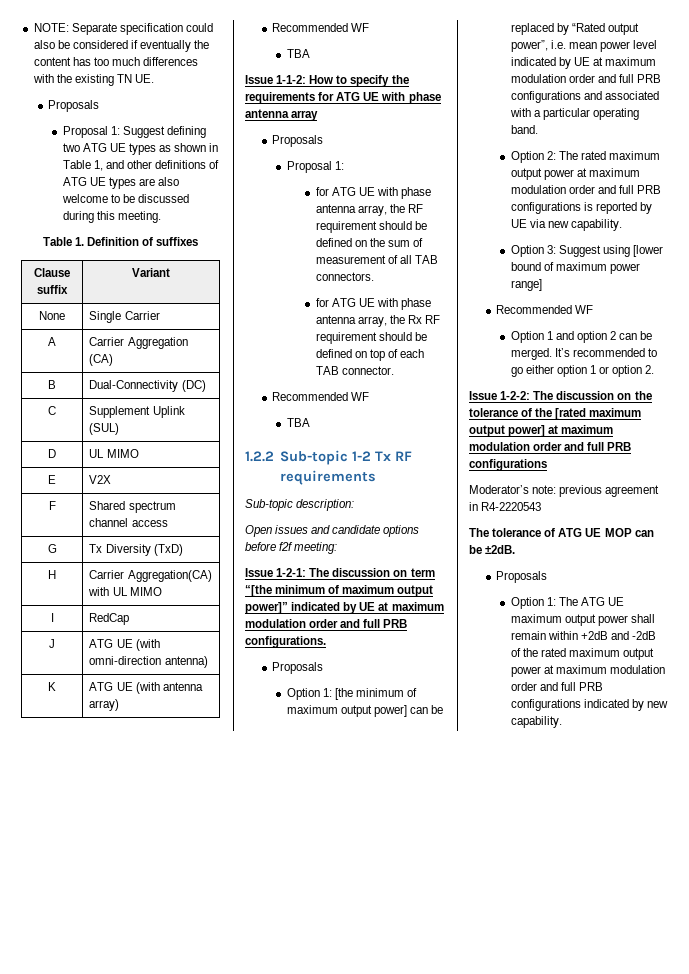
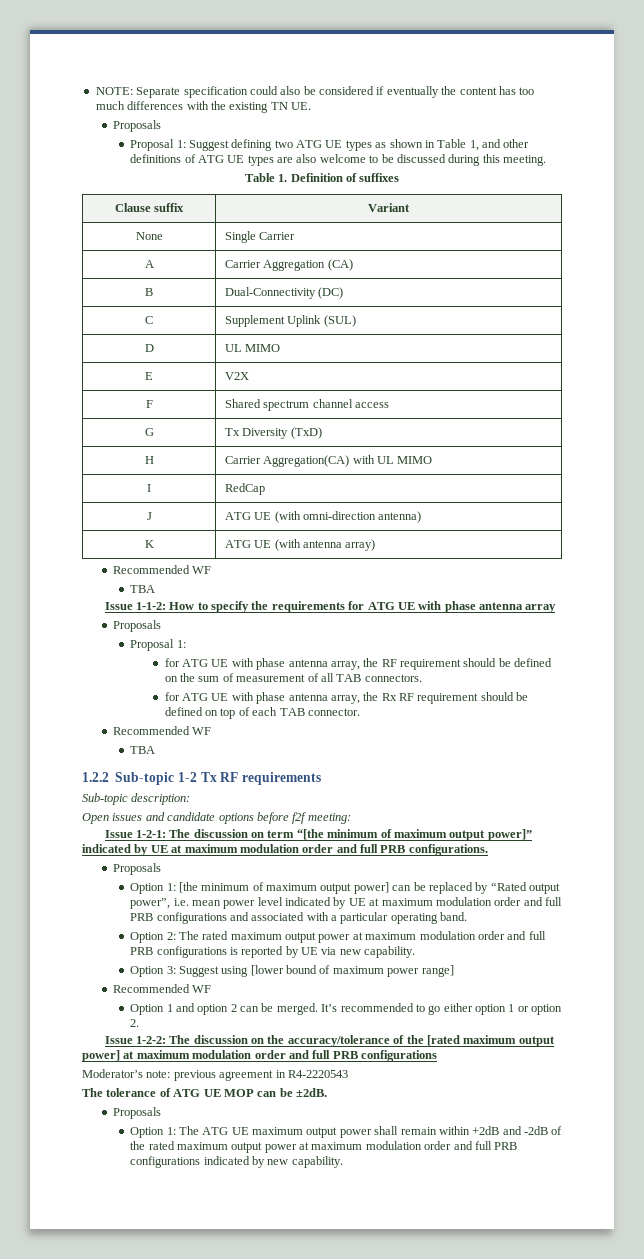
- Issue 1-2-2: The discussion on the tolerance of the [rated maximum output power] at maximum modulation order and full PRB configurations
+ Issue 1-2-2: The discussion on the accuracy/tolerance of the [rated maximum output power] at maximum modulation order and full PRB configurations

